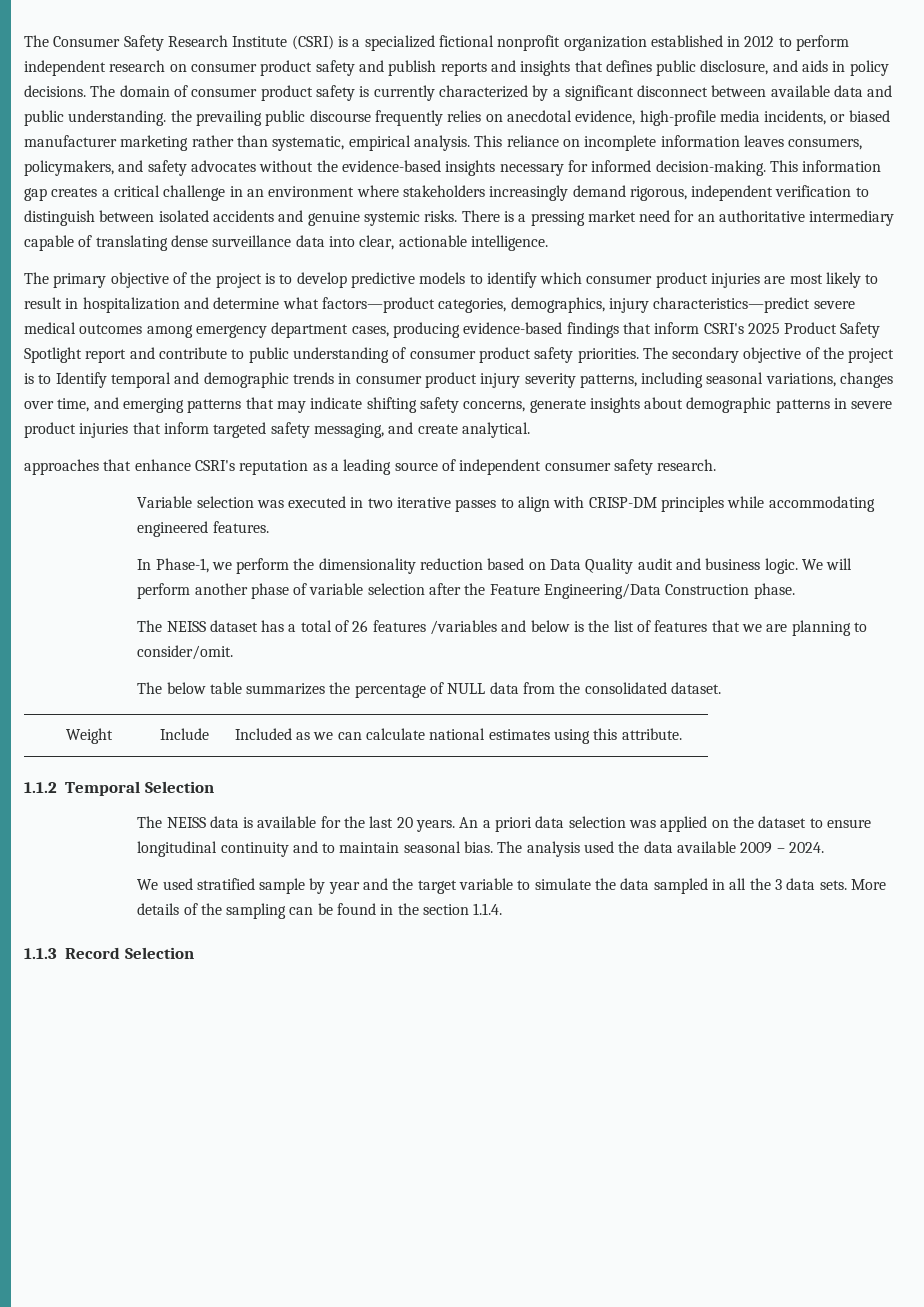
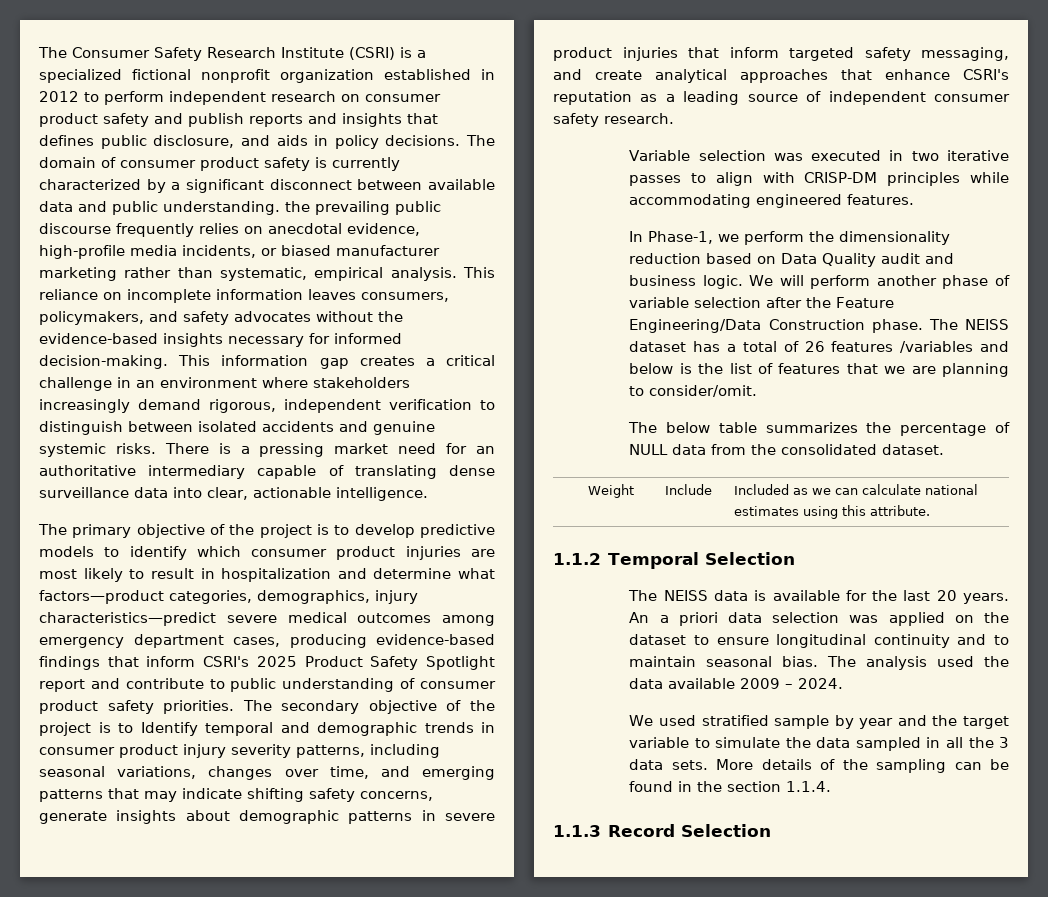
- The secondary objective of the project is to Identify temporal and demographic trends in consumer product injury severity patterns, including seasonal variations, changes over time, and emerging patterns that may indicate shifting safety concerns, generate insights about demographic patterns in severe product injuries that inform targeted safety messaging, and create analytical.
- approaches that enhance CSRI's reputation as a leading source of independent consumer safety research.
+ The secondary objective of the project is to Identify temporal and demographic trends in consumer product injury severity patterns, including seasonal variations, changes over time, and emerging patterns that may indicate shifting safety concerns, generate insights about demographic patterns in severe product injuries that inform targeted safety messaging, and create analytical approaches that enhance CSRI's reputation as a leading source of independent consumer safety research.
- We will perform another phase of variable selection after the Feature Engineering/Data Construction phase.
- The NEISS dataset has a total of 26 features /variables and below is the list of features that we are planning to consider/omit.
+ We will perform another phase of variable selection after the Feature Engineering/Data Construction phase. The NEISS dataset has a total of 26 features /variables and below is the list of features that we are planning to consider/omit.

